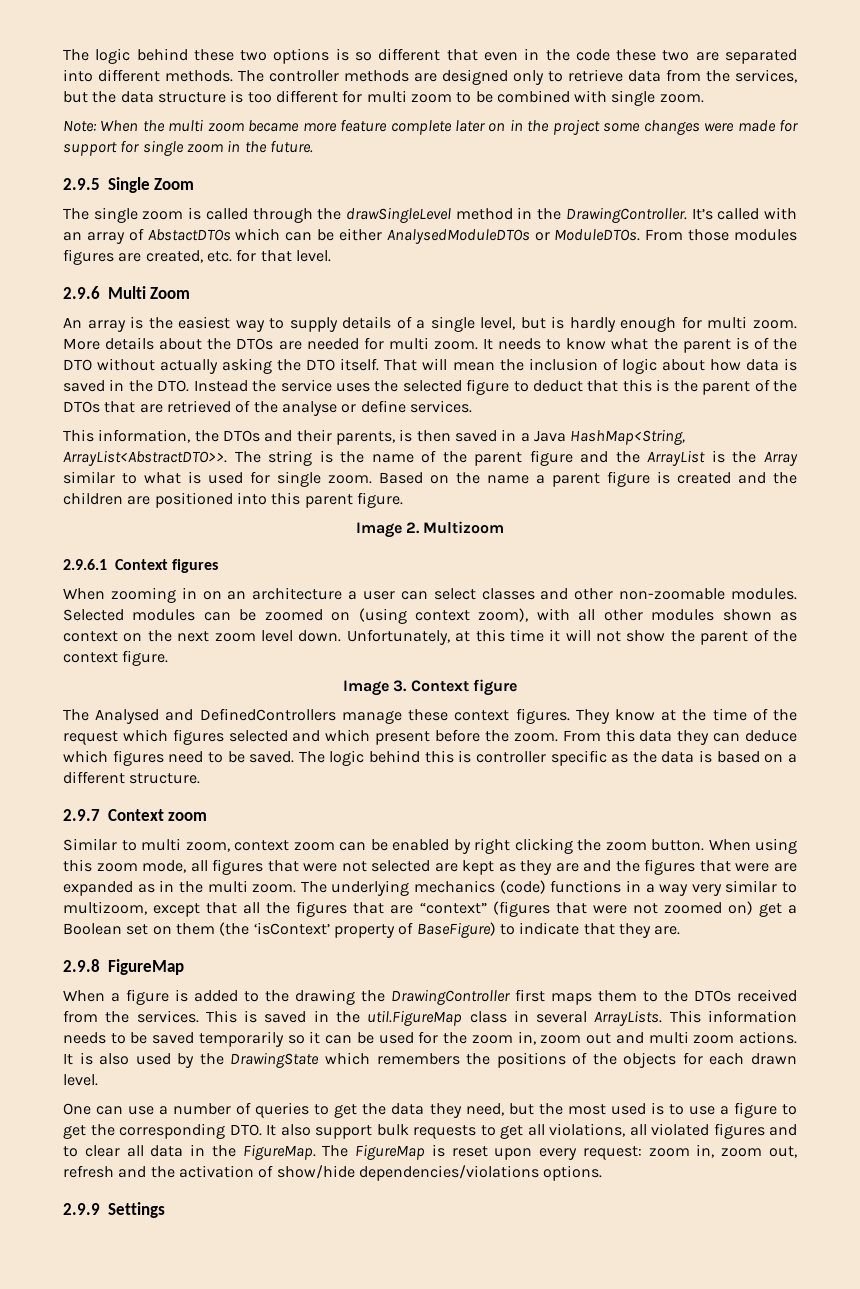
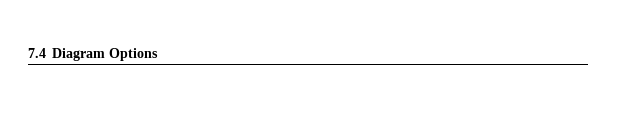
- The logic behind these two options is so different that even in the code these two are separated into different methods. The controller methods are designed only to retrieve data from the services, but the data structure is too different for multi zoom to be combined with single zoom.
- Note: When the multi zoom became more feature complete later on in the project some changes were made for support for single zoom in the future.
- 2.9.5 Single Zoom
- The single zoom is called through the drawSingleLevel method in the DrawingController. It’s called with an array of AbstactDTOs which can be either AnalysedModuleDTOs or ModuleDTOs. From those modules figures are created, etc. for that level.
- 2.9.6 Multi Zoom
- An array is the easiest way to supply details of a single level, but is hardly enough for multi zoom. More details about the DTOs are needed for multi zoom. It needs to know what the parent is of the DTO without actually asking the DTO itself. That will mean the inclusion of logic about how data is saved in the DTO. Instead the service uses the selected figure to deduct that this is the parent of the DTOs that are retrieved of the analyse or define services.
- This information, the DTOs and their parents, is then saved in a Java HashMap<String, ArrayList<AbstractDTO>>. The string is the name of the parent figure and the ArrayList is the Array similar to what is used for single zoom. Based on the name a parent figure is created and the children are positioned into this parent figure.
- Image 2. Multizoom
- 2.9.6.1 Context figures
- When zooming in on an architecture a user can select classes and other non-zoomable modules. Selected modules can be zoomed on (using context zoom), with all other modules shown as context on the next zoom level down. Unfortunately, at this time it will not show the parent of the context figure.
- Image 3. Context figure
- The Analysed and DefinedControllers manage these context figures. They know at the time of the request which figures selected and which present before the zoom. From this data they can deduce which figures need to be saved. The logic behind this is controller specific as the data is based on a different structure.
- 2.9.7 Context zoom
- Similar to multi zoom, context zoom can be enabled by right clicking the zoom button. When using this zoom mode, all figures that were not selected are kept as they are and the figures that were are expanded as in the multi zoom. The underlying mechanics (code) functions in a way very similar to multizoom, except that all the figures that are “context” (figures that were not zoomed on) get a Boolean set on them (the ‘isContext’ property of BaseFigure) to indicate that they are.
- 2.9.8 FigureMap
- When a figure is added to the drawing the DrawingController first maps them to the DTOs received from the services. This is saved in the util.FigureMap class in several ArrayLists. This information needs to be saved temporarily so it can be used for the zoom in, zoom out and multi zoom actions. It is also used by the DrawingState which remembers the positions of the objects for each drawn level.
- One can use a number of queries to get the data they need, but the most used is to use a figure to get the corresponding DTO. It also support bulk requests to get all violations, all violated figures and to clear all data in the FigureMap. The FigureMap is reset upon every request: zoom in, zoom out, refresh and the activation of show/hide dependencies/violations options.
- 2.9.9 Settings
+ 7.4 Diagram Options

